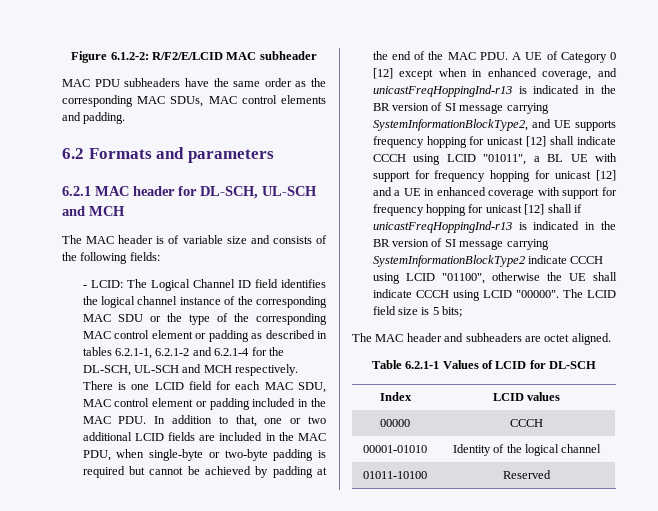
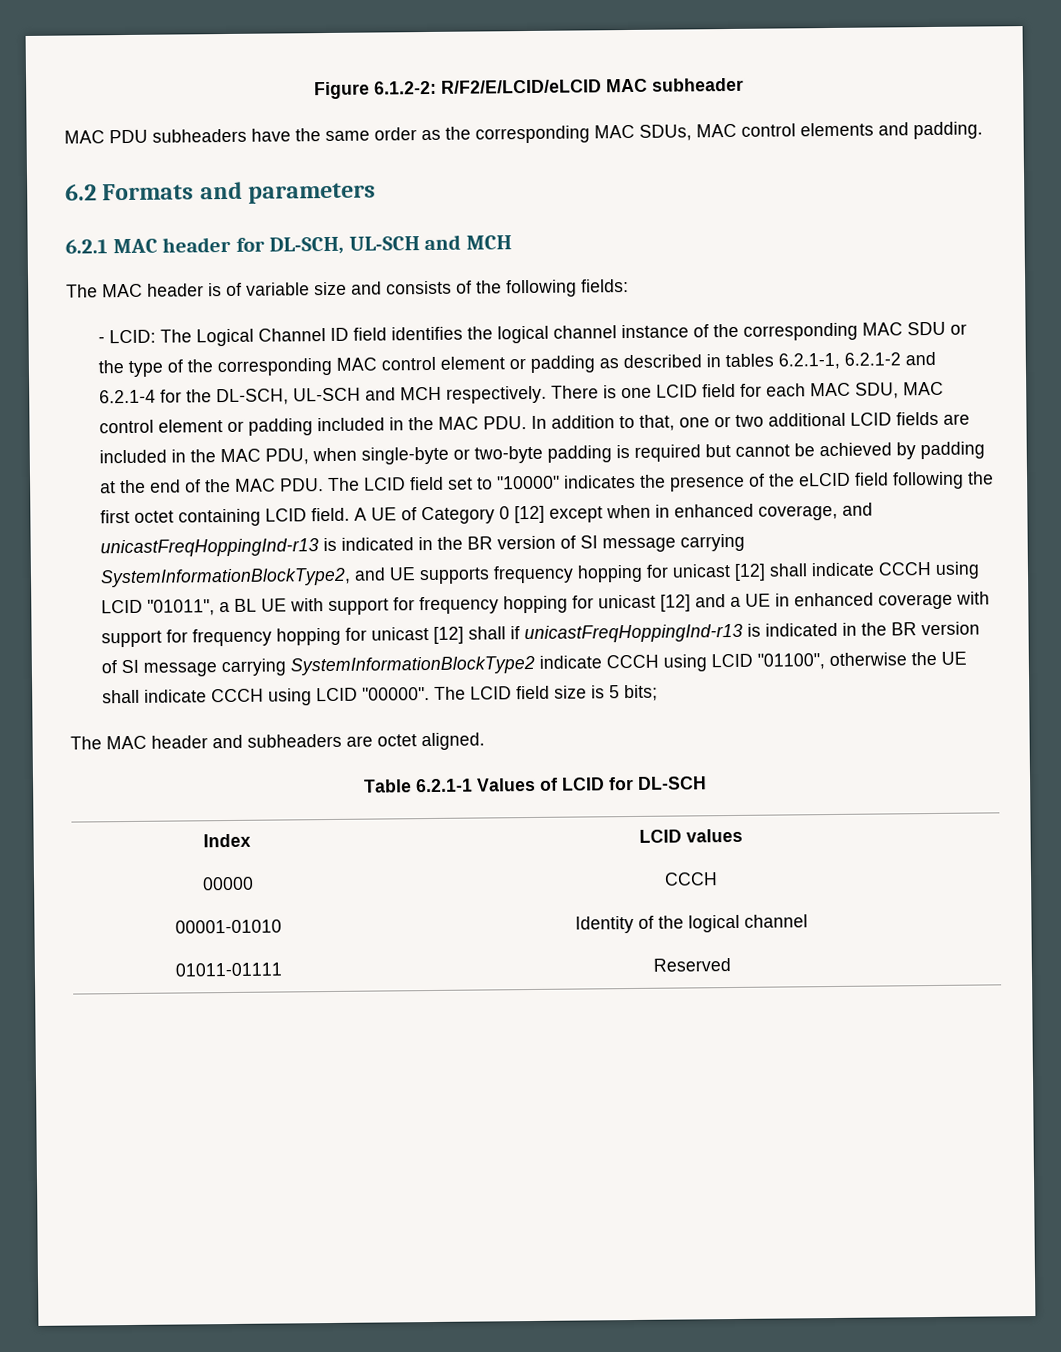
- Figure 6.1.2-2: R/F2/E/LCID MAC subheader
+ Figure 6.1.2-2: R/F2/E/LCID/eLCID MAC subheader
- There is one LCID field for each MAC SDU, MAC control element or padding included in the MAC PDU. In addition to that, one or two additional LCID fields are included in the MAC PDU, when single-byte or two-byte padding is required but cannot be achieved by padding at the end of the MAC PDU. A UE of Category 0 [12] except when in enhanced coverage, and unicastFreqHoppingInd-r13 is indicated in the BR version of SI message carrying SystemInformationBlockType2, and UE supports frequency hopping for unicast [12] shall indicate CCCH using LCID "01011", a BL UE with support for frequency hopping for unicast [12] and a UE in enhanced coverage with support for frequency hopping for unicast [12] shall if unicastFreqHoppingInd-r13 is indicated in the BR version of SI message carrying SystemInformationBlockType2 indicate CCCH using LCID "01100", otherwise the UE shall indicate CCCH using LCID "00000".
+ There is one LCID field for each MAC SDU, MAC control element or padding included in the MAC PDU. In addition to that, one or two additional LCID fields are included in the MAC PDU, when single-byte or two-byte padding is required but cannot be achieved by padding at the end of the MAC PDU. The LCID field set to "10000" indicates the presence of the eLCID field following the first octet containing LCID field. A UE of Category 0 [12] except when in enhanced coverage, and unicastFreqHoppingInd-r13 is indicated in the BR version of SI message carrying SystemInformationBlockType2, and UE supports frequency hopping for unicast [12] shall indicate CCCH using LCID "01011", a BL UE with support for frequency hopping for unicast [12] and a UE in enhanced coverage with support for frequency hopping for unicast [12] shall if unicastFreqHoppingInd-r13 is indicated in the BR version of SI message carrying SystemInformationBlockType2 indicate CCCH using LCID "01100", otherwise the UE shall indicate CCCH using LCID "00000".
- 01011-10100 | Reserved
+ 01011-01111 | Reserved

